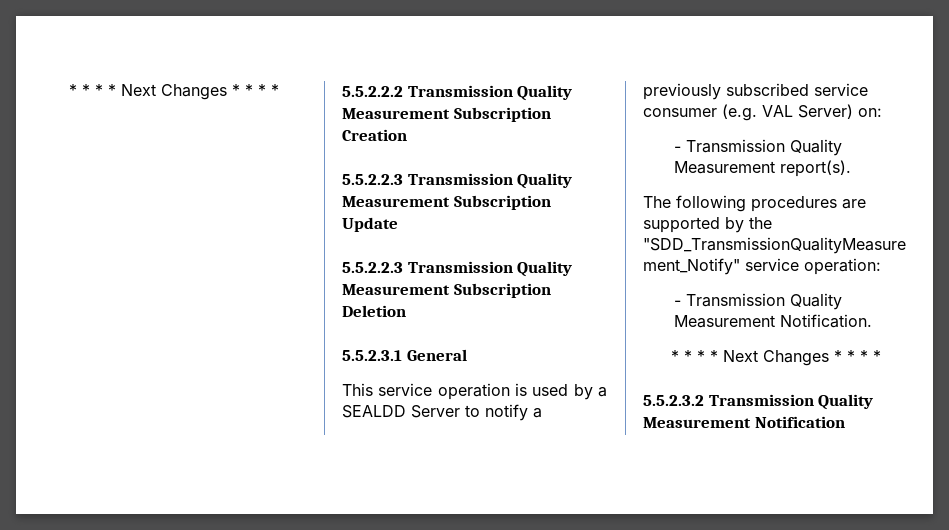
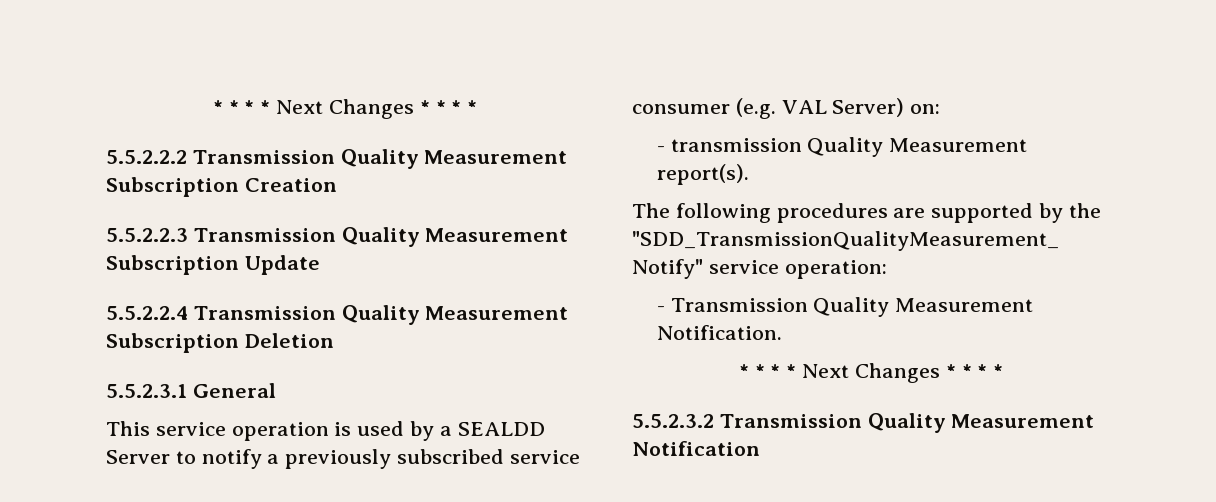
- 5.5.2.2.3 Transmission Quality Measurement Subscription Deletion
+ 5.5.2.2.4 Transmission Quality Measurement Subscription Deletion
- - Transmission Quality Measurement report(s).
+ - transmission Quality Measurement report(s).

